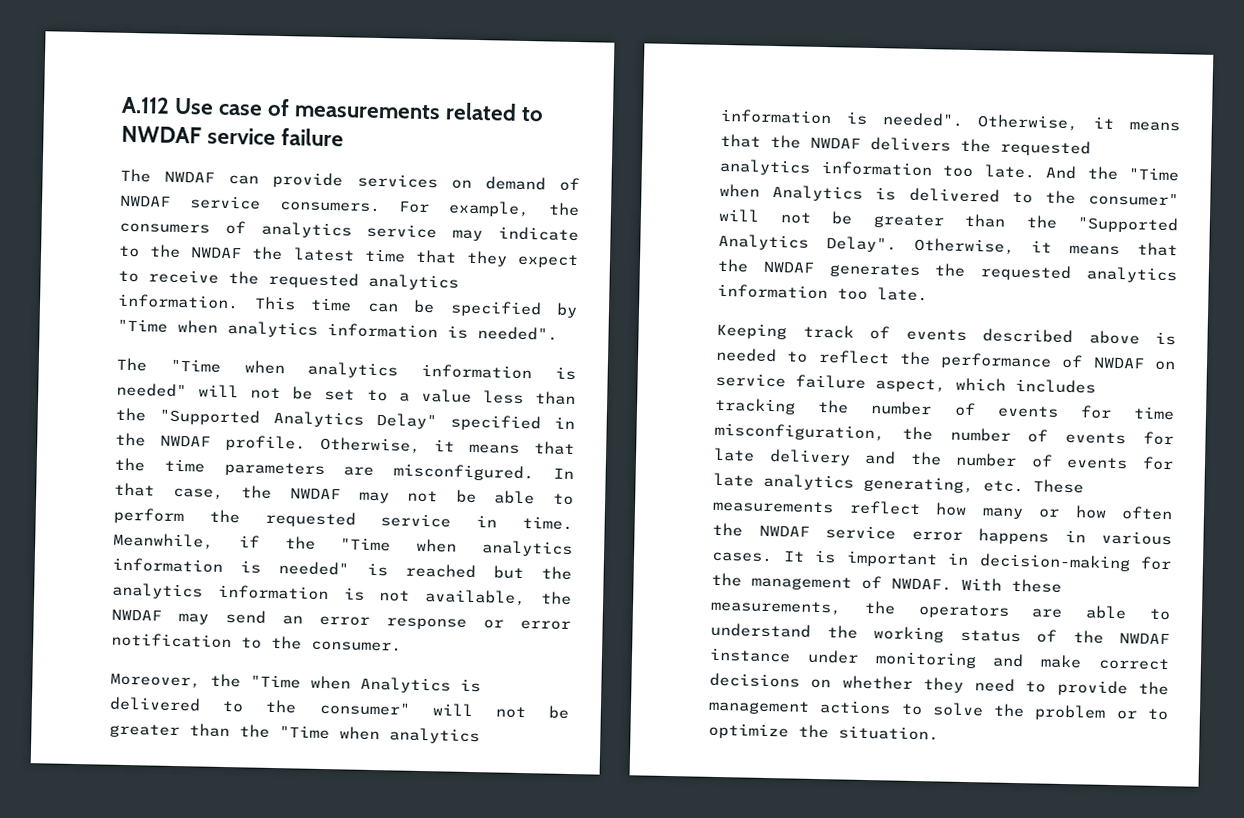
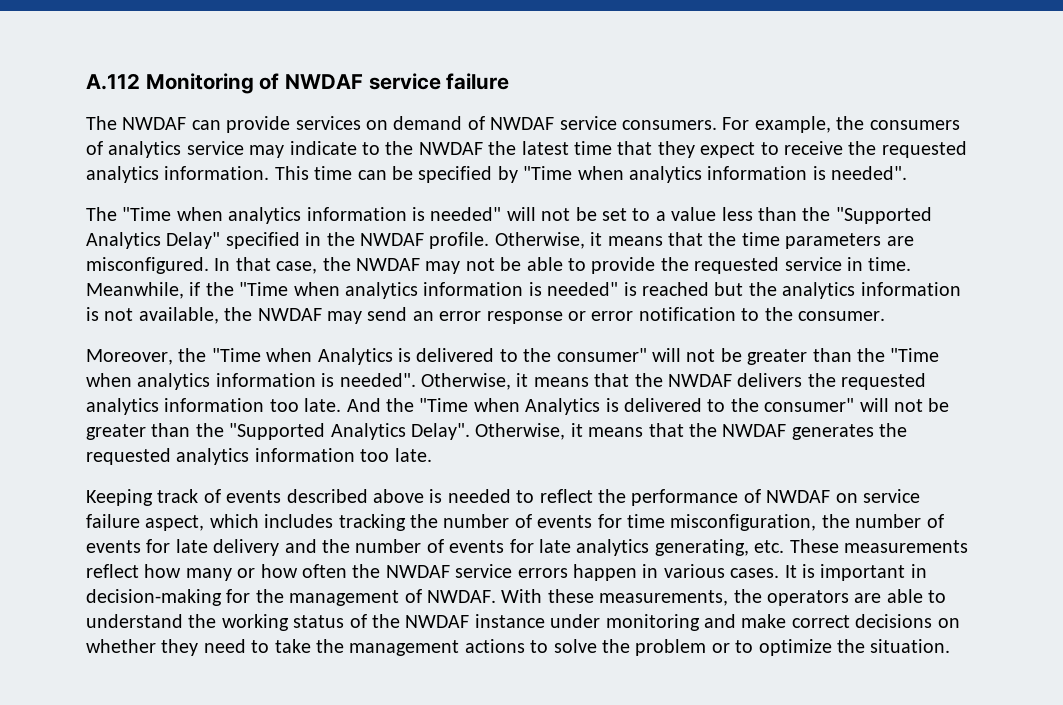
- A.112 Use case of measurements related to NWDAF service failure
+ A.112 Monitoring of NWDAF service failure
- In that case, the NWDAF may not be able to perform the requested service in time.
+ In that case, the NWDAF may not be able to provide the requested service in time.
- Keeping track of events described above is needed to reflect the performance of NWDAF on service failure aspect, which includes tracking the number of events for time misconfiguration, the number of events for late delivery and the number of events for late analytics generating, etc. These measurements reflect how many or how often the NWDAF service error happens in various cases.
+ Keeping track of events described above is needed to reflect the performance of NWDAF on service failure aspect, which includes tracking the number of events for time misconfiguration, the number of events for late delivery and the number of events for late analytics generating, etc. These measurements reflect how many or how often the NWDAF service errors happen in various cases.
- With these measurements, the operators are able to understand the working status of the NWDAF instance under monitoring and make correct decisions on whether they need to provide the management actions to solve the problem or to optimize the situation.
+ With these measurements, the operators are able to understand the working status of the NWDAF instance under monitoring and make correct decisions on whether they need to take the management actions to solve the problem or to optimize the situation.

